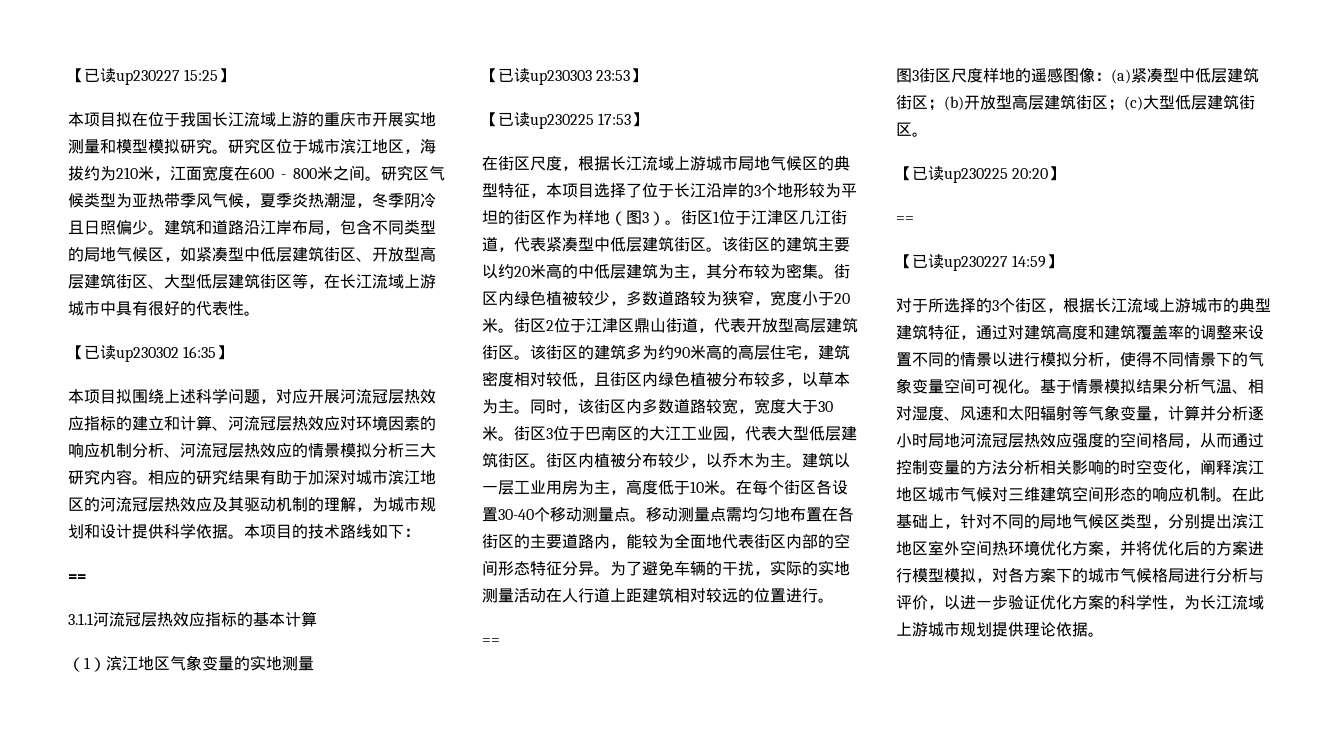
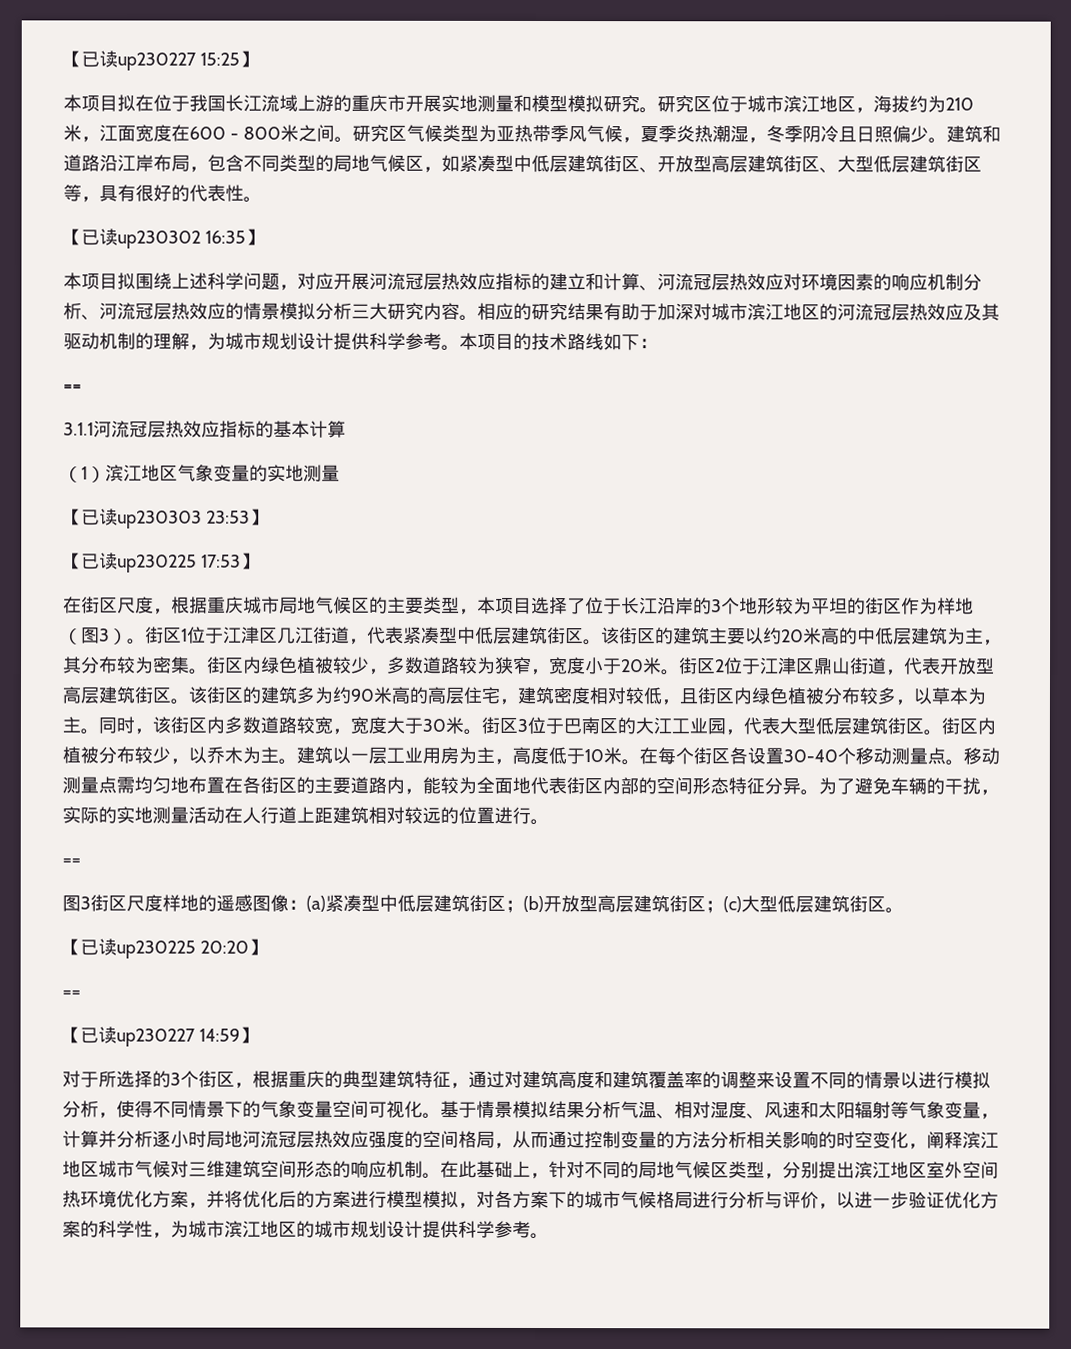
- 建筑和道路沿江岸布局，包含不同类型的局地气候区，如紧凑型中低层建筑街区、开放型高层建筑街区、大型低层建筑街区等，在长江流域上游城市中具有很好的代表性。
+ 建筑和道路沿江岸布局，包含不同类型的局地气候区，如紧凑型中低层建筑街区、开放型高层建筑街区、大型低层建筑街区等，具有很好的代表性。
- 相应的研究结果有助于加深对城市滨江地区的河流冠层热效应及其驱动机制的理解，为城市规划和设计提供科学依据。
+ 相应的研究结果有助于加深对城市滨江地区的河流冠层热效应及其驱动机制的理解，为城市规划设计提供科学参考。
- 在街区尺度，根据长江流域上游城市局地气候区的典型特征，本项目选择了位于长江沿岸的3个地形较为平坦的街区作为样地（图3）。
+ 在街区尺度，根据重庆城市局地气候区的主要类型，本项目选择了位于长江沿岸的3个地形较为平坦的街区作为样地（图3）。
- 对于所选择的3个街区，根据长江流域上游城市的典型建筑特征，通过对建筑高度和建筑覆盖率的调整来设置不同的情景以进行模拟分析，使得不同情景下的气象变量空间可视化。
+ 对于所选择的3个街区，根据重庆的典型建筑特征，通过对建筑高度和建筑覆盖率的调整来设置不同的情景以进行模拟分析，使得不同情景下的气象变量空间可视化。
- 在此基础上，针对不同的局地气候区类型，分别提出滨江地区室外空间热环境优化方案，并将优化后的方案进行模型模拟，对各方案下的城市气候格局进行分析与评价，以进一步验证优化方案的科学性，为长江流域上游城市规划提供理论依据。
+ 在此基础上，针对不同的局地气候区类型，分别提出滨江地区室外空间热环境优化方案，并将优化后的方案进行模型模拟，对各方案下的城市气候格局进行分析与评价，以进一步验证优化方案的科学性，为城市滨江地区的城市规划设计提供科学参考。

